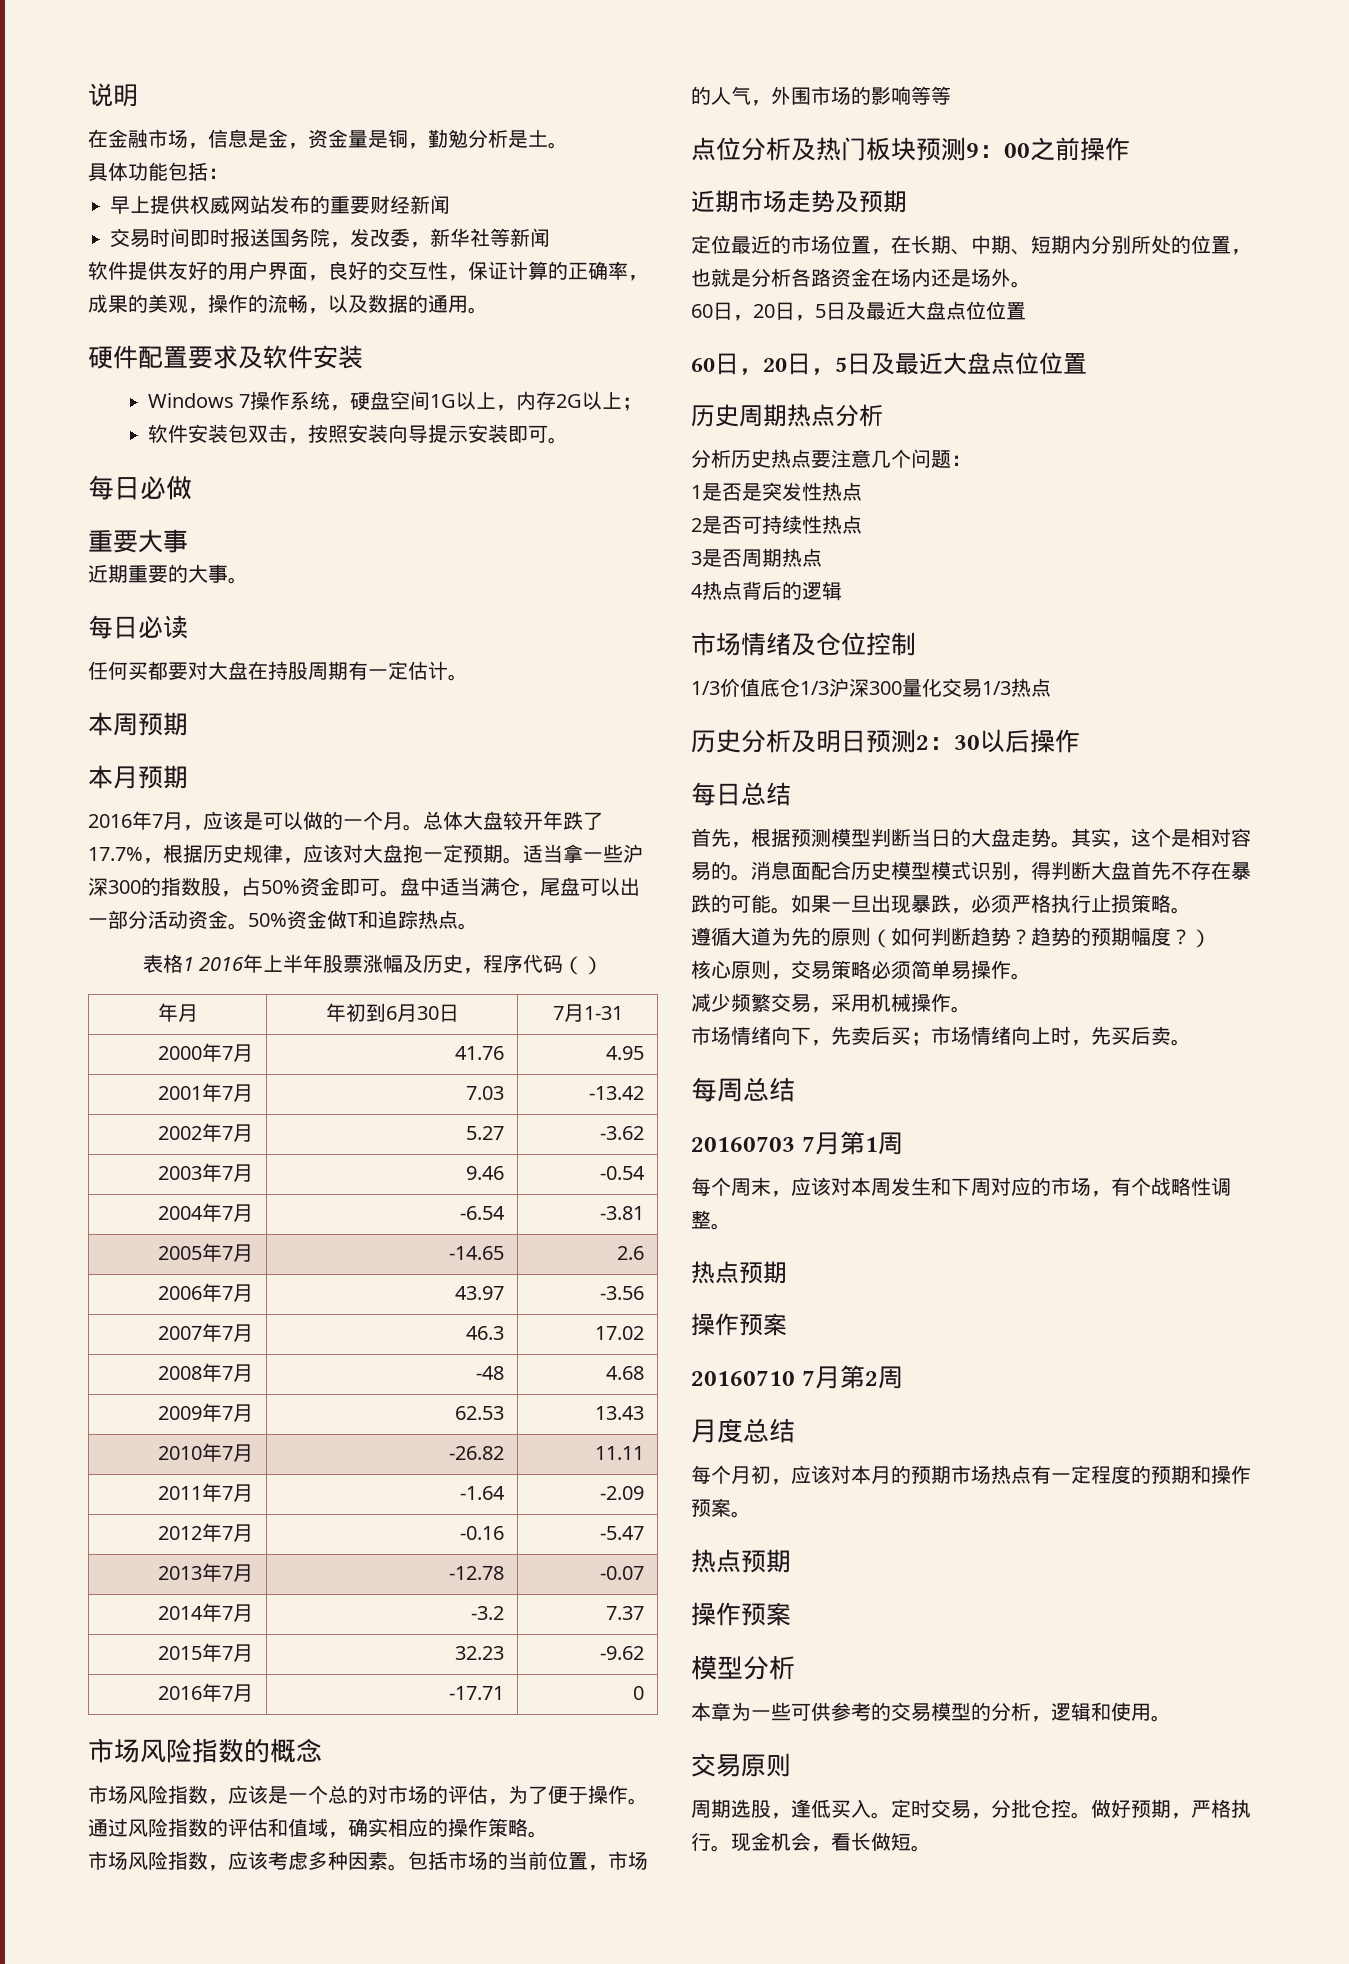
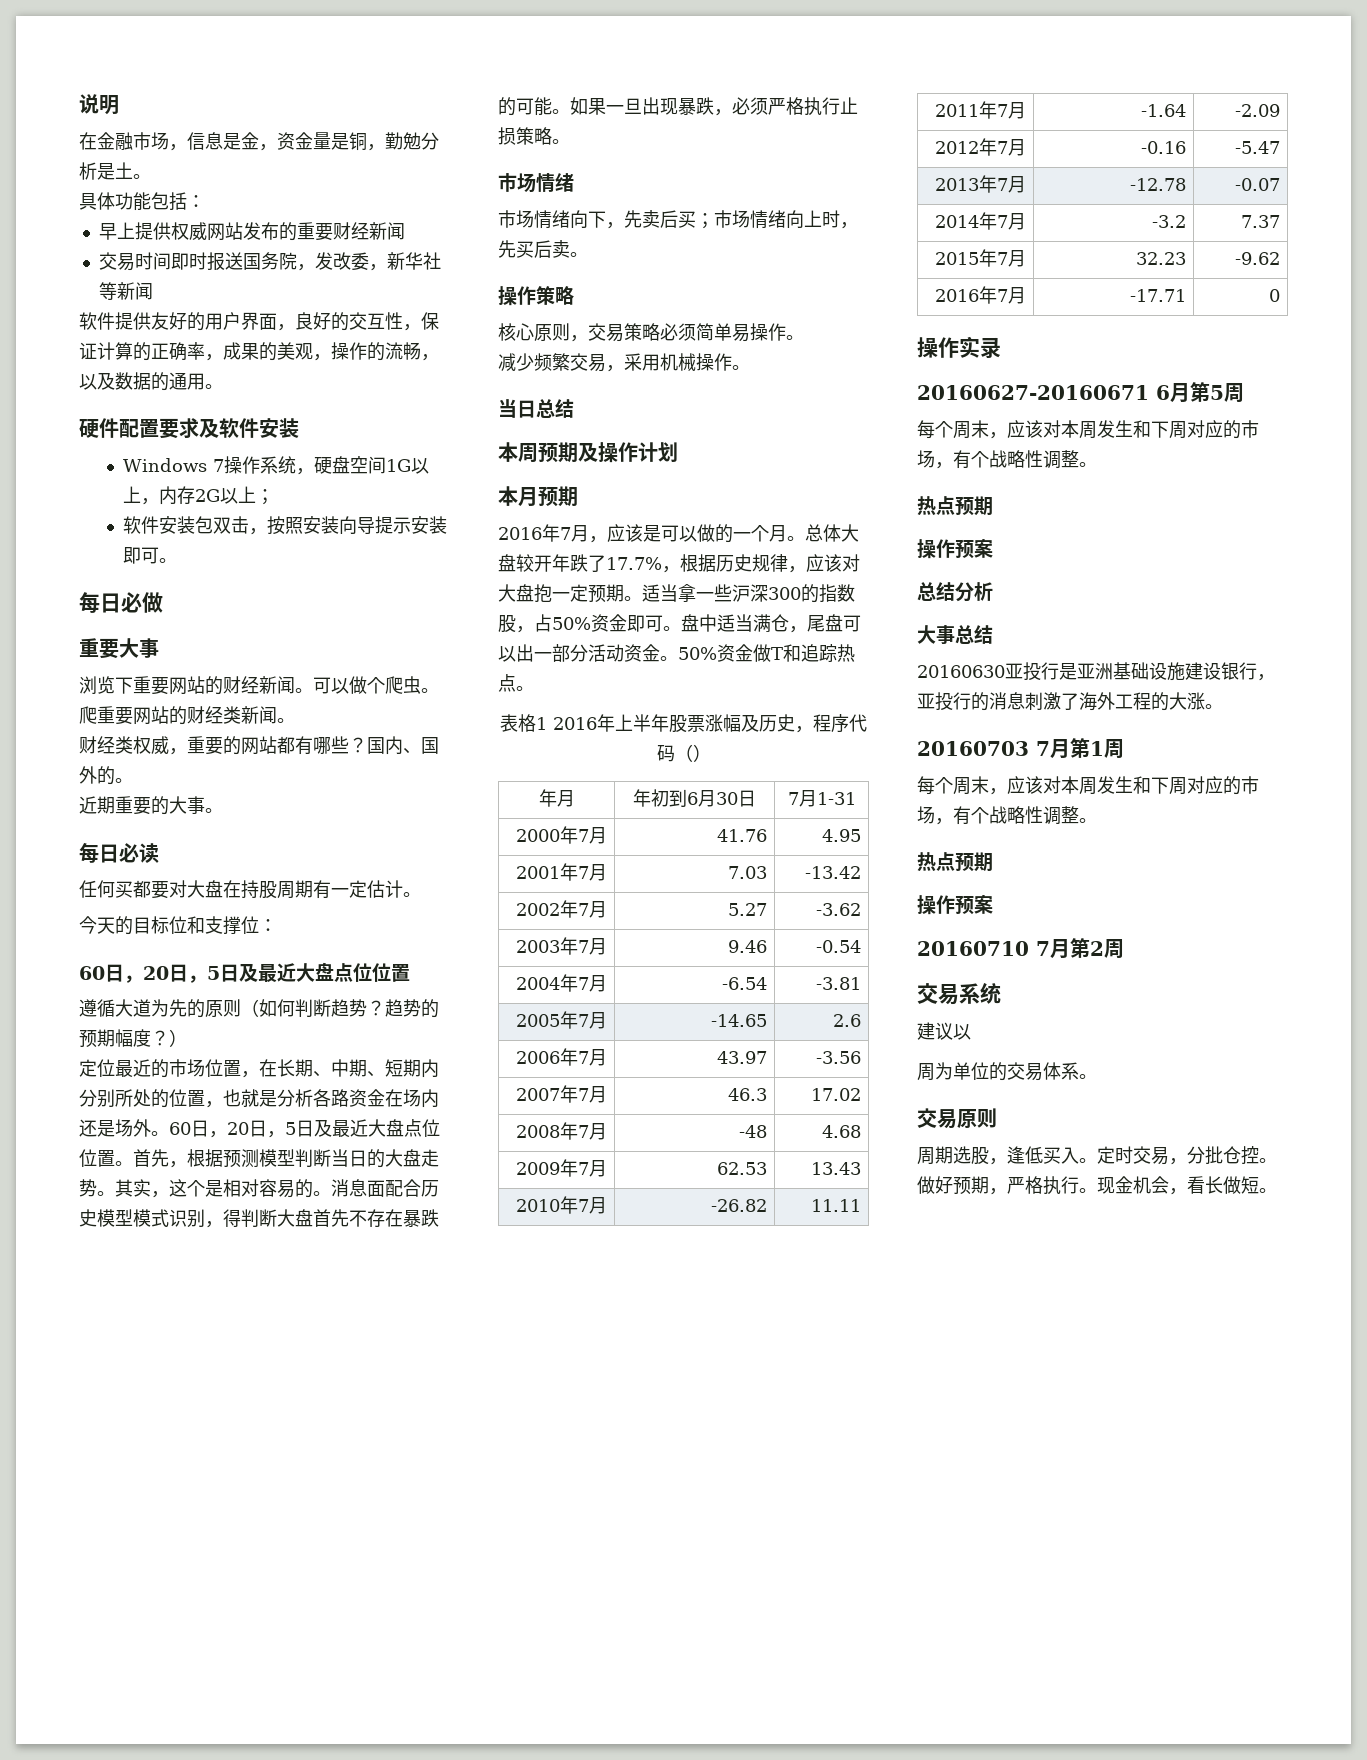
+ 浏览下重要网站的财经新闻。可以做个爬虫。爬重要网站的财经类新闻。
+ 财经类权威，重要的网站都有哪些？国内、国外的。
+ 今天的目标位和支撑位：
+ 60日，20日，5日及最近大盘点位位置
+ 遵循大道为先的原则（如何判断趋势？趋势的预期幅度？）
+ 定位最近的市场位置，在长期、中期、短期内分别所处的位置，也就是分析各路资金在场内还是场外。60日，20日，5日及最近大盘点位位置。首先，根据预测模型判断当日的大盘走势。其实，这个是相对容易的。消息面配合历史模型模式识别，得判断大盘首先不存在暴跌的可能。如果一旦出现暴跌，必须严格执行止损策略。
+ 市场情绪
+ 市场情绪向下，先卖后买；市场情绪向上时，先买后卖。
+ 操作策略
+ 核心原则，交易策略必须简单易操作。
+ 减少频繁交易，采用机械操作。
+ 当日总结
- 本周预期
+ 本周预期及操作计划
- 市场风险指数的概念
- 市场风险指数，应该是一个总的对市场的评估，为了便于操作。通过风险指数的评估和值域，确实相应的操作策略。
- 市场风险指数，应该考虑多种因素。包括市场的当前位置，市场的人气，外围市场的影响等等
- 点位分析及热门板块预测9：00之前操作
- 近期市场走势及预期
- 定位最近的市场位置，在长期、中期、短期内分别所处的位置，也就是分析各路资金在场内还是场外。
- 60日，20日，5日及最近大盘点位位置
- 60日，20日，5日及最近大盘点位位置
- 历史周期热点分析
- 分析历史热点要注意几个问题：
- 1是否是突发性热点
- 2是否可持续性热点
- 3是否周期热点
- 4热点背后的逻辑
- 市场情绪及仓位控制
- 1/3价值底仓1/3沪深300量化交易1/3热点
- 历史分析及明日预测2：30以后操作
- 每日总结
- 首先，根据预测模型判断当日的大盘走势。其实，这个是相对容易的。消息面配合历史模型模式识别，得判断大盘首先不存在暴跌的可能。如果一旦出现暴跌，必须严格执行止损策略。
- 遵循大道为先的原则（如何判断趋势？趋势的预期幅度？）
- 核心原则，交易策略必须简单易操作。
- 减少频繁交易，采用机械操作。
- 市场情绪向下，先卖后买；市场情绪向上时，先买后卖。
- 每周总结
+ 操作实录
+ 20160627-20160671 6月第5周
+ 每个周末，应该对本周发生和下周对应的市场，有个战略性调整。
+ 热点预期
+ 操作预案
+ 总结分析
+ 大事总结
+ 20160630亚投行是亚洲基础设施建设银行，亚投行的消息刺激了海外工程的大涨。
- 月度总结
- 每个月初，应该对本月的预期市场热点有一定程度的预期和操作预案。
- 热点预期
- 操作预案
- 模型分析
- 本章为一些可供参考的交易模型的分析，逻辑和使用。
+ 交易系统
+ 建议以
+ 周为单位的交易体系。

